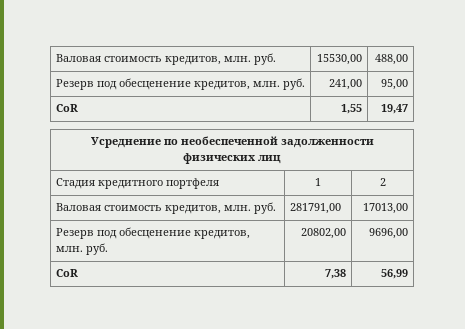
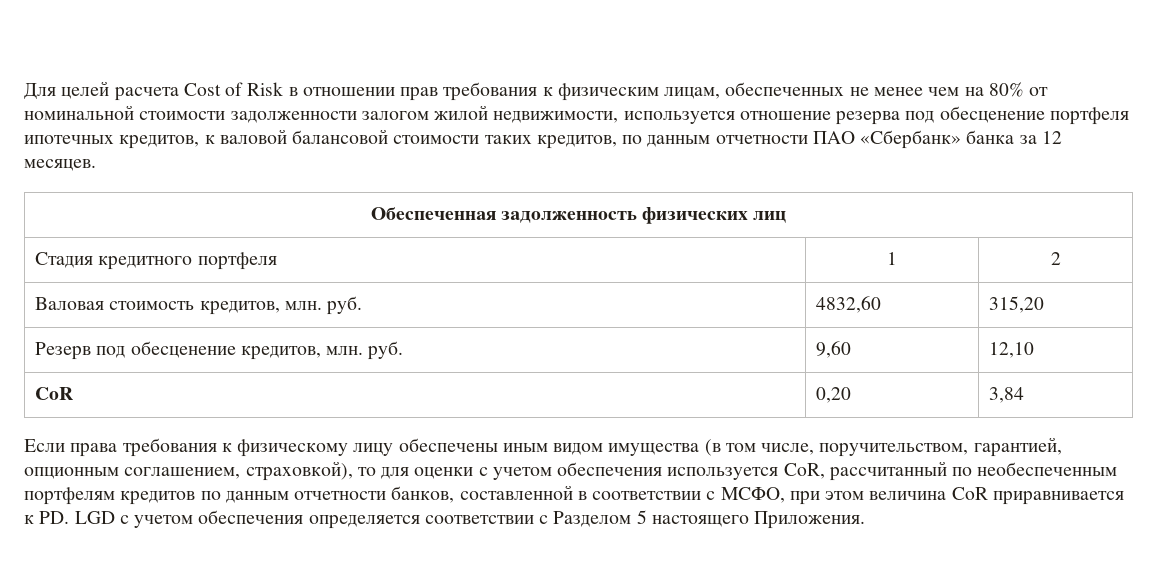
- Валовая стоимость кредитов, млн. руб. | 15530,00 | 488,00
- Резерв под обесценение кредитов, млн. руб. | 241,00 | 95,00
- CoR | 1,55 | 19,47
- Усреднение по необеспеченной задолженности физических лиц
+ Для целей расчета Cost of Risk в отношении прав требования к физическим лицам, обеспеченных не менее чем на 80% от номинальной стоимости задолженности залогом жилой недвижимости, используется отношение резерва под обесценение портфеля ипотечных кредитов, к валовой балансовой стоимости таких кредитов, по данным отчетности ПАО «Сбербанк» банка за 12 месяцев.
+ Обеспеченная задолженность физических лиц
- Валовая стоимость кредитов, млн. руб. | 281791,00 | 17013,00
- Резерв под обесценение кредитов, млн. руб. | 20802,00 | 9696,00
- CoR | 7,38 | 56,99
+ Валовая стоимость кредитов, млн. руб. | 4832,60 | 315,20
+ Резерв под обесценение кредитов, млн. руб. | 9,60 | 12,10
+ CoR | 0,20 | 3,84
+ Если права требования к физическому лицу обеспечены иным видом имущества (в том числе, поручительством, гарантией, опционным соглашением, страховкой), то для оценки с учетом обеспечения используется CoR, рассчитанный по необеспеченным портфелям кредитов по данным отчетности банков, составленной в соответствии с МСФО, при этом величина CoR приравнивается к PD. LGD с учетом обеспечения определяется соответствии с Разделом 5 настоящего Приложения.

